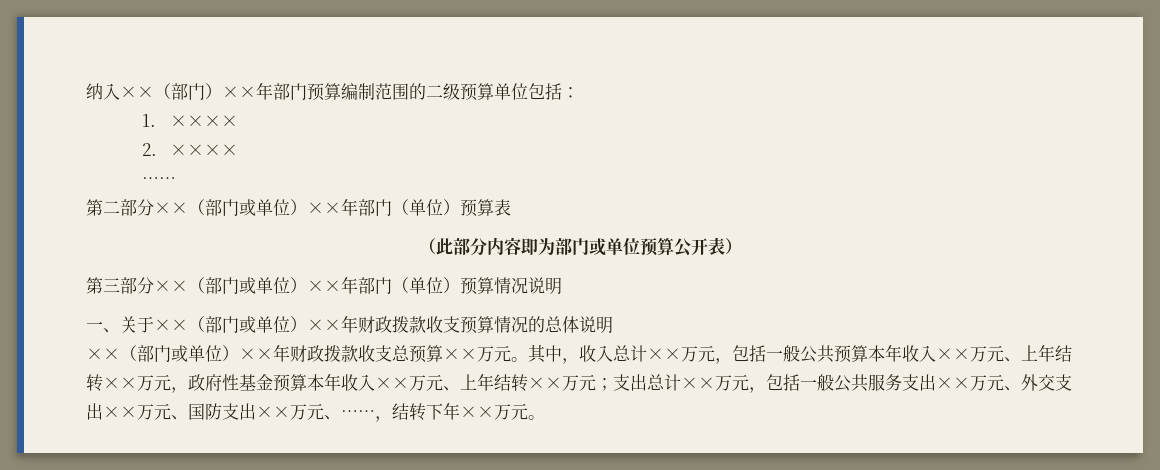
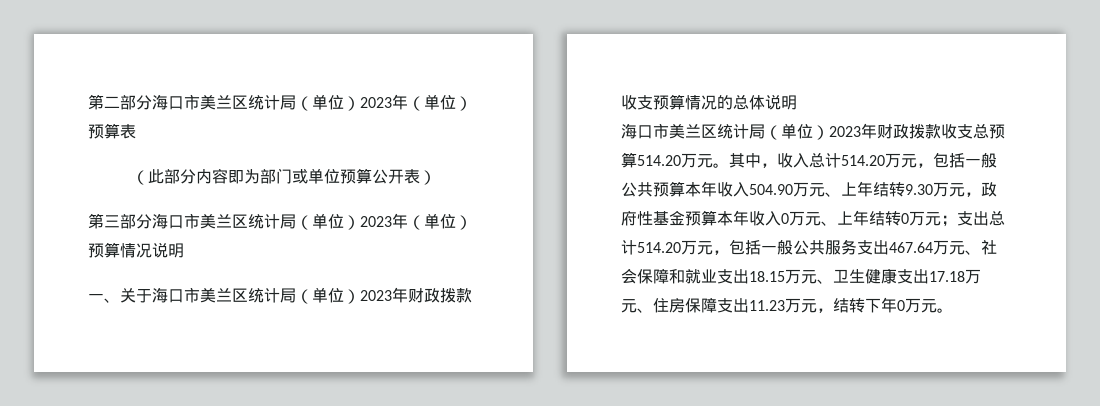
- 纳入××（部门）××年部门预算编制范围的二级预算单位包括：
- 1. ××××
- 2. ××××
- ……
- 第二部分××（部门或单位）××年部门（单位）预算表
+ 第二部分海口市美兰区统计局（单位）2023年（单位）预算表
- 第三部分××（部门或单位）××年部门（单位）预算情况说明
+ 第三部分海口市美兰区统计局（单位）2023年（单位）预算情况说明
- 一、关于××（部门或单位）××年财政拨款收支预算情况的总体说明
+ 一、关于海口市美兰区统计局（单位）2023年财政拨款收支预算情况的总体说明
- ××（部门或单位）××年财政拨款收支总预算××万元。
+ 海口市美兰区统计局（单位）2023年财政拨款收支总预算514.20万元。
- 其中，收入总计××万元，包括一般公共预算本年收入××万元、上年结转××万元，政府性基金预算本年收入××万元、上年结转××万元；支出总计××万元，包括一般公共服务支出××万元、外交支出××万元、国防支出××万元、……，结转下年××万元。
+ 其中，收入总计514.20万元，包括一般公共预算本年收入504.90万元、上年结转9.30万元，政府性基金预算本年收入0万元、上年结转0万元；支出总计514.20万元，包括一般公共服务支出467.64万元、社会保障和就业支出18.15万元、卫生健康支出17.18万元、住房保障支出11.23万元，结转下年0万元。

